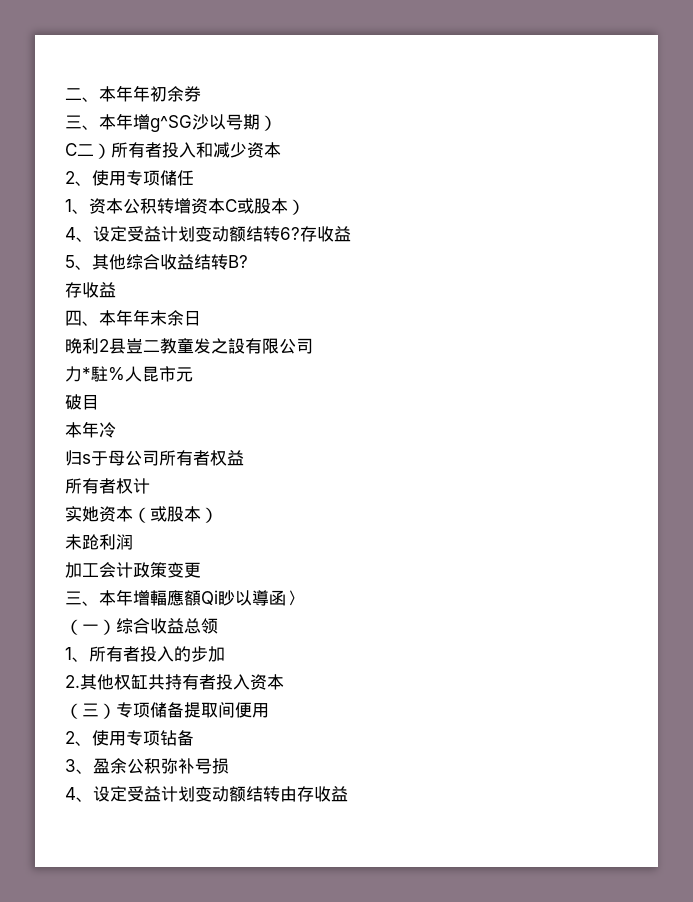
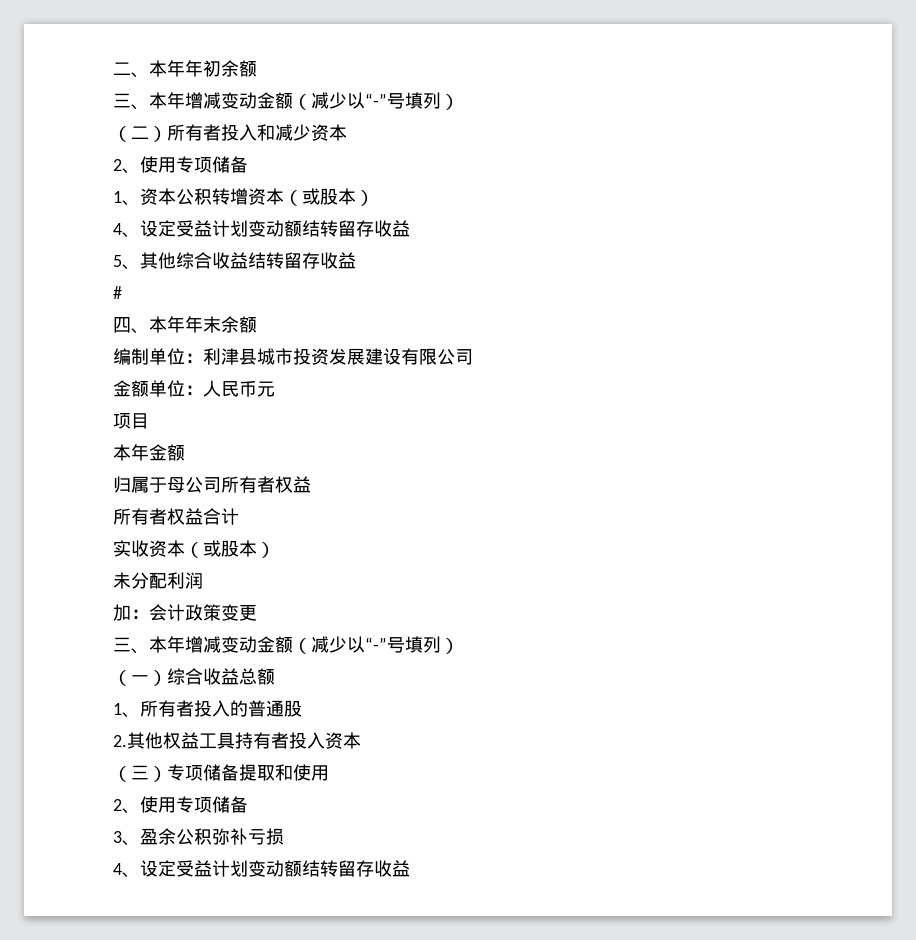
- 二、本年年初余券
- 三、本年增g^SG沙以号期）
- C二）所有者投入和减少资本
- 2、使用专项储任
+ 二、本年年初余额
+ 三、本年增减变动金额（减少以“-”号填列）
+ （二）所有者投入和减少资本
+ 2、使用专项储备
- 1、资本公积转增资本C或股本）
- 4、设定受益计划变动额结转6?存收益
+ 1、资本公积转增资本（或股本）
+ 4、设定受益计划变动额结转留存收益
- 5、其他综合收益结转B?
- 存收益
+ 5、其他综合收益结转留存收益
+ #
- 四、本年年末余日
- 晩利2县豈二教童发之設有限公司
- 力*駐%人昆市元
+ 四、本年年末余额
+ 编制单位：利津县城市投资发展建设有限公司
+ 金额单位：人民币元
- 破目
+ 项目
- 本年冷
+ 本年金额
- 归s于母公司所有者权益
+ 归属于母公司所有者权益
- 所有者权计
+ 所有者权益合计
- 实她资本（或股本）
+ 实收资本（或股本）
- 未跄利润
+ 未分配利润
- 加工会计政策变更
- 三、本年增輻應額Qi眇以導函〉
+ 加：会计政策变更
+ 三、本年增减变动金额（减少以“-”号填列）
- （一）综合收益总领
+ （一）综合收益总额
- 1、所有者投入的步加
+ 1、所有者投入的普通股
- 2.其他权缸共持有者投入资本
+ 2.其他权益工具持有者投入资本
- （三）专项储备提取间便用
- 2、使用专项钻备
+ （三）专项储备提取和使用
+ 2、使用专项储备
- 3、盈余公积弥补号损
- 4、设定受益计划变动额结转由存收益
+ 3、盈余公积弥补亏损
+ 4、设定受益计划变动额结转留存收益

